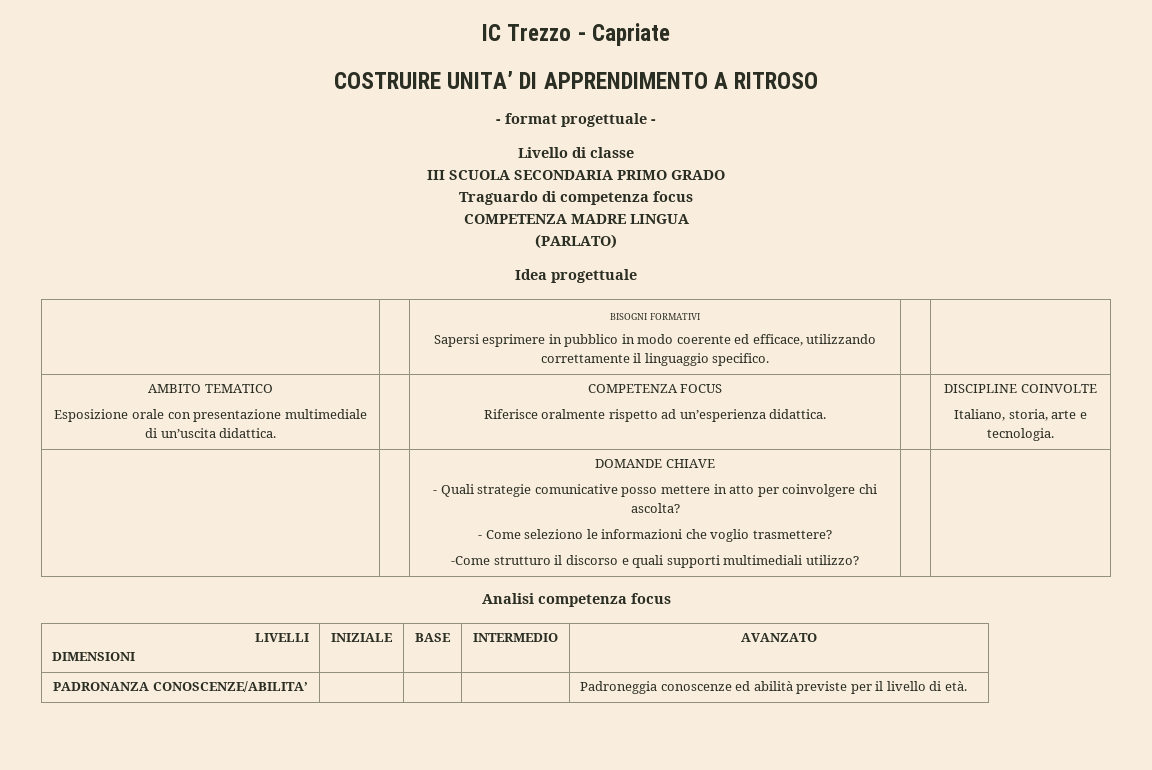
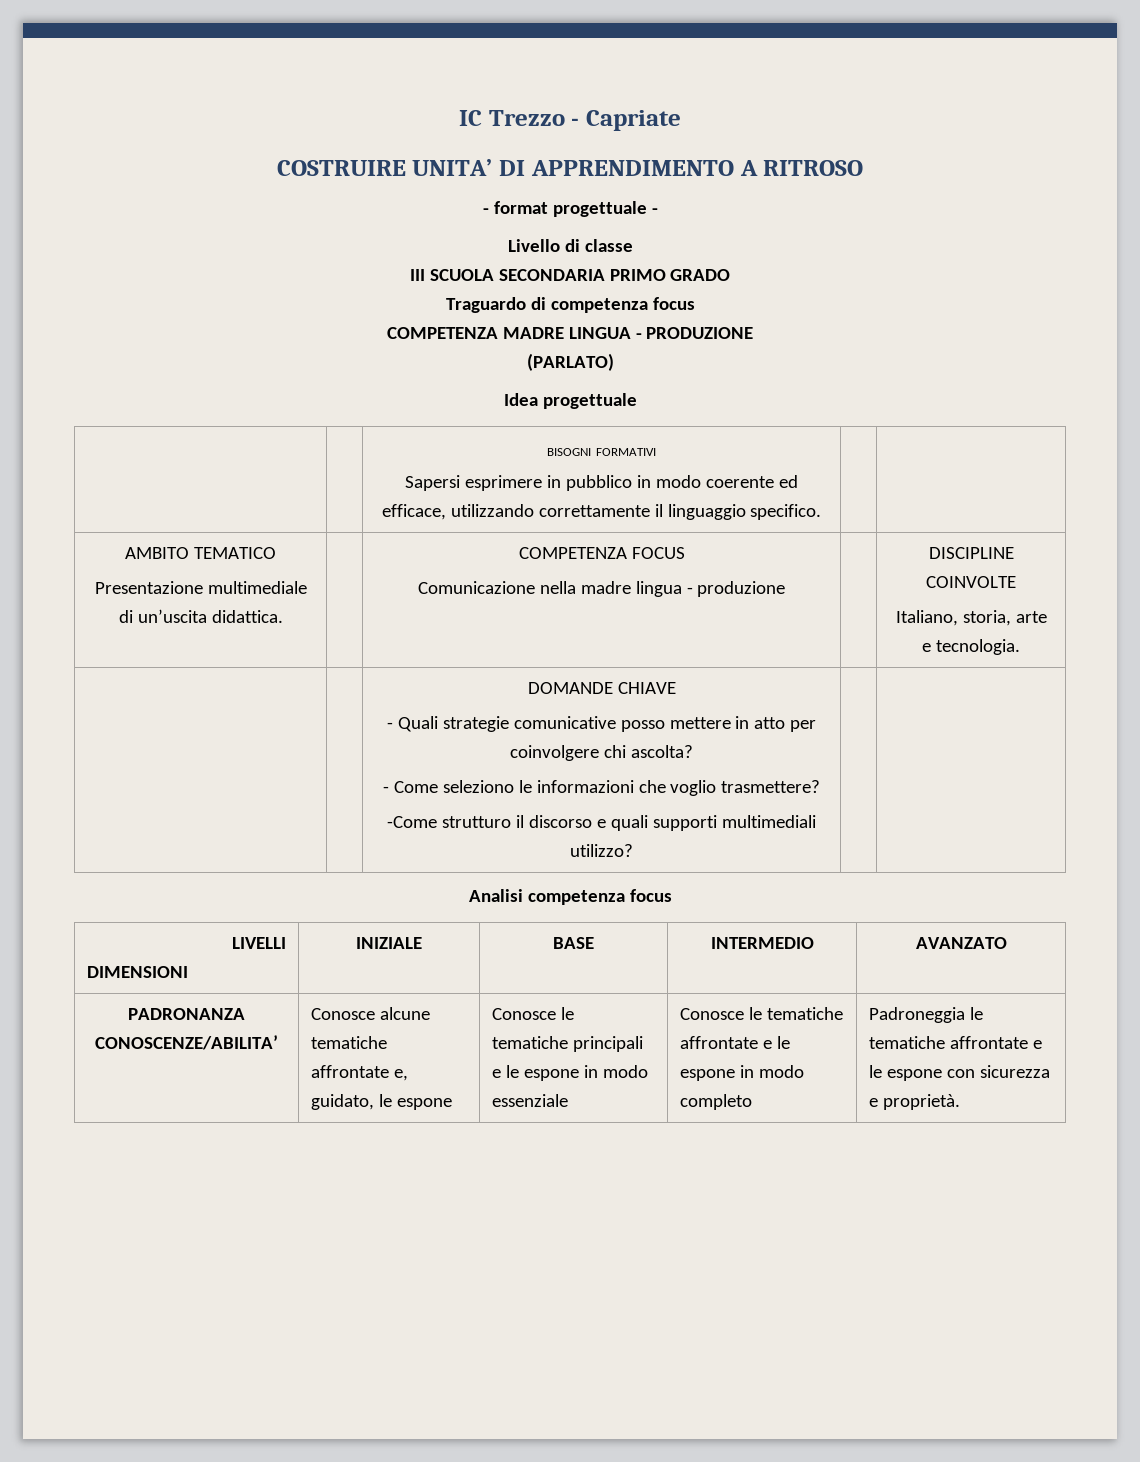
- COMPETENZA MADRE LINGUA
+ COMPETENZA MADRE LINGUA - PRODUZIONE
  AMBITO TEMATICO
- Esposizione orale con presentazione multimediale di un’uscita didattica. | | COMPETENZA FOCUS
- Riferisce oralmente rispetto ad un’esperienza didattica. | | DISCIPLINE COINVOLTE
+ Presentazione multimediale di un’uscita didattica. | | COMPETENZA FOCUS
+ Comunicazione nella madre lingua - produzione | | DISCIPLINE COINVOLTE
- Padroneggia conoscenze ed abilità previste per il livello di età.
+ Conosce alcune tematiche affrontate e, guidato, le espone | Conosce le tematiche principali e le espone in modo essenziale | Conosce le tematiche affrontate e le espone in modo completo | Padroneggia le tematiche affrontate e le espone con sicurezza e proprietà.

